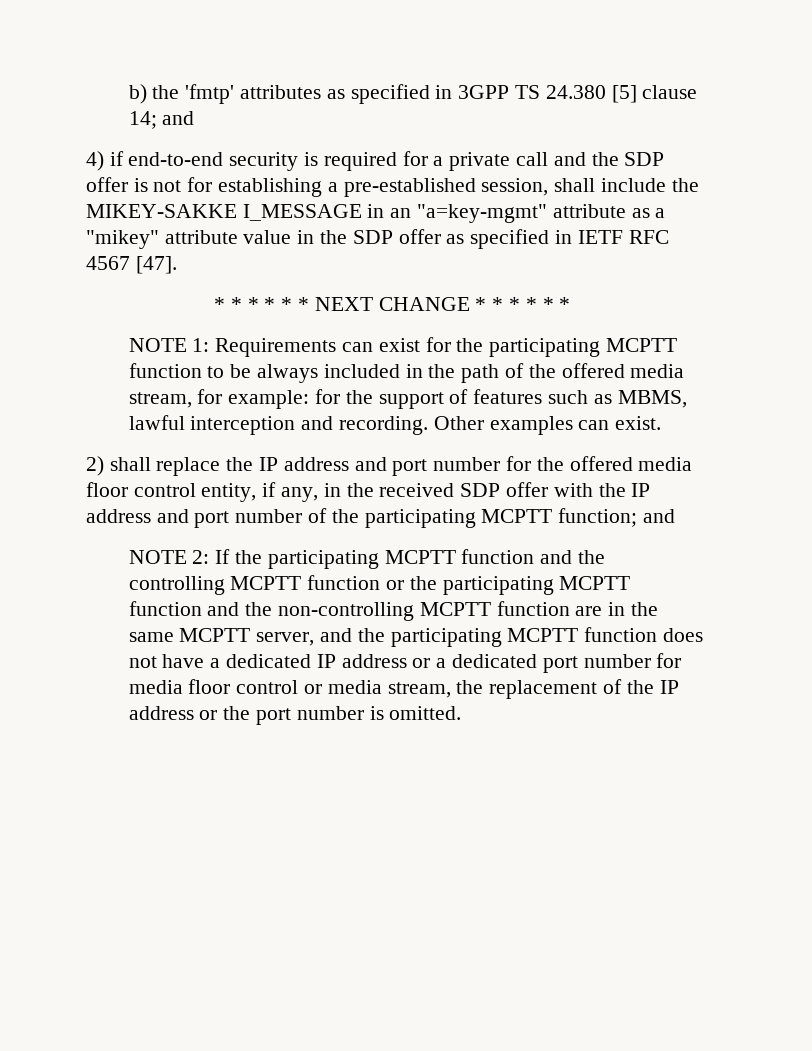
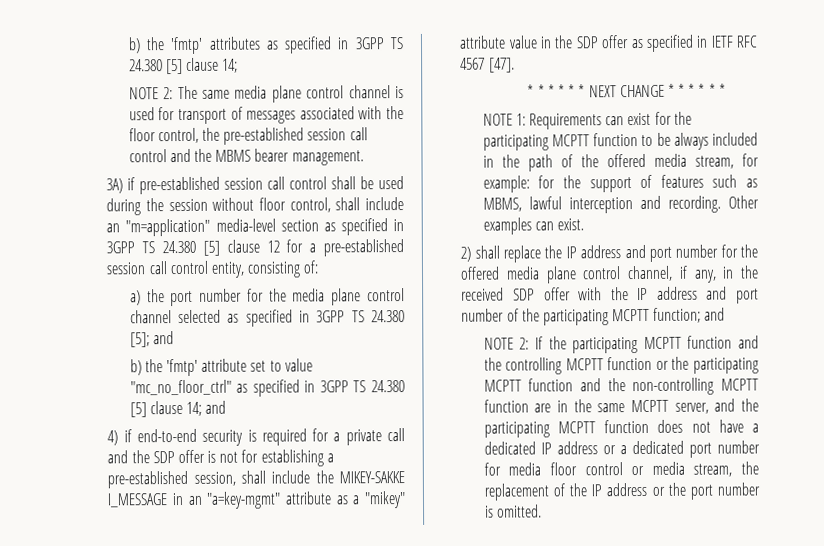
- b) the 'fmtp' attributes as specified in 3GPP TS 24.380 [5] clause 14; and
+ b) the 'fmtp' attributes as specified in 3GPP TS 24.380 [5] clause 14;
+ NOTE 2: The same media plane control channel is used for transport of messages associated with the floor control, the pre-established session call control and the MBMS bearer management.
+ 3A) if pre-established session call control shall be used during the session without floor control, shall include an "m=application" media-level section as specified in 3GPP TS 24.380 [5] clause 12 for a pre-established session call control entity, consisting of:
+ a) the port number for the media plane control channel selected as specified in 3GPP TS 24.380 [5]; and
+ b) the 'fmtp' attribute set to value "mc_no_floor_ctrl" as specified in 3GPP TS 24.380 [5] clause 14; and
- 2) shall replace the IP address and port number for the offered media floor control entity, if any, in the received SDP offer with the IP address and port number of the participating MCPTT function; and
+ 2) shall replace the IP address and port number for the offered media plane control channel, if any, in the received SDP offer with the IP address and port number of the participating MCPTT function; and

